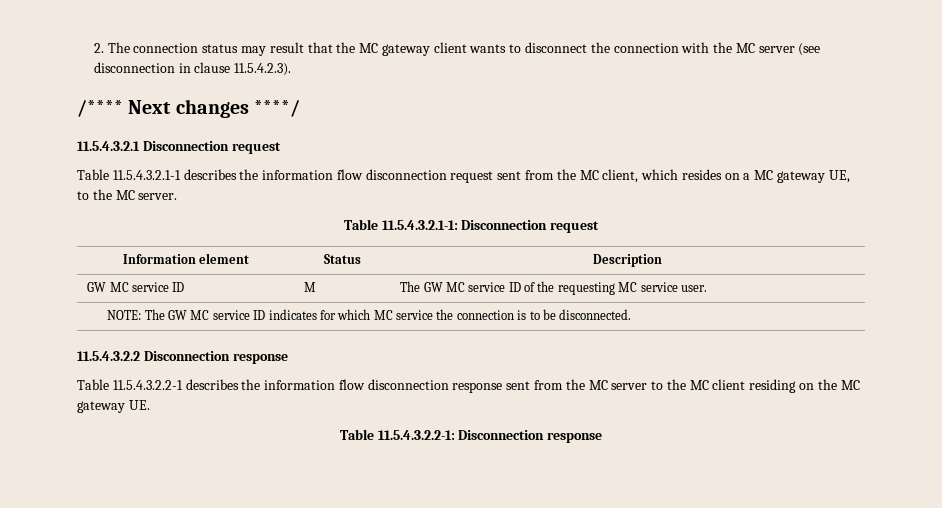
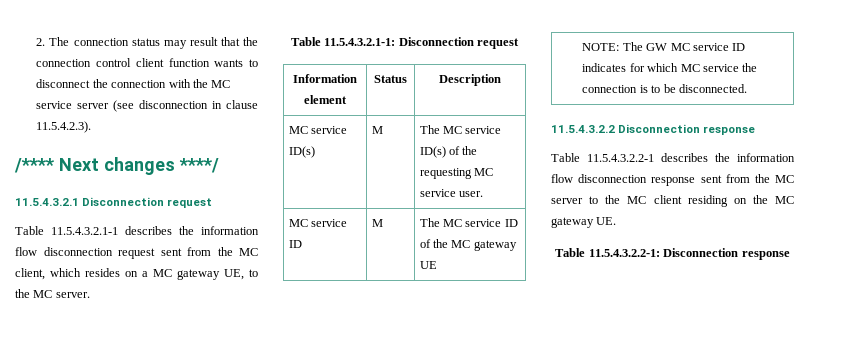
- 2. The connection status may result that the MC gateway client wants to disconnect the connection with the MC server (see disconnection in clause 11.5.4.2.3).
+ 2. The connection status may result that the connection control client function wants to disconnect the connection with the MC service server (see disconnection in clause 11.5.4.2.3).
- GW MC service ID | M | The GW MC service ID of the requesting MC service user.
+ MC service ID(s) | M | The MC service ID(s) of the requesting MC service user.
+ MC service ID | M | The MC service ID of the MC gateway UE

